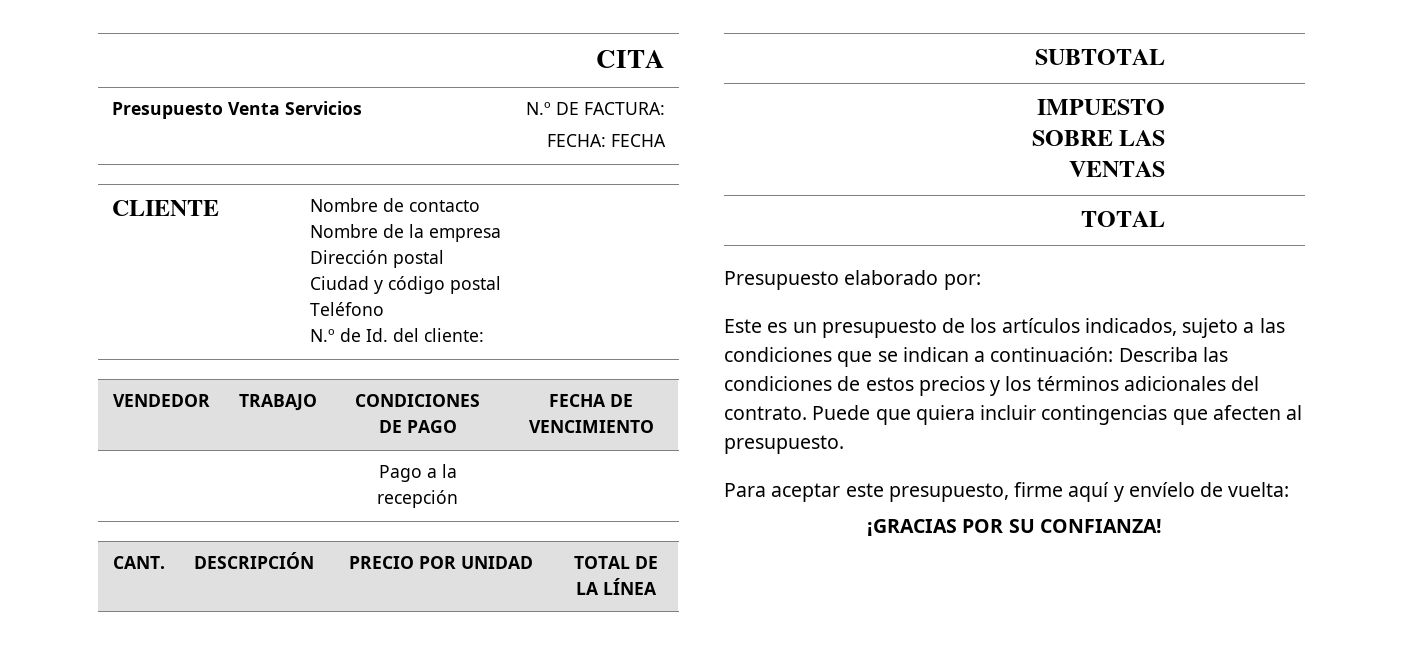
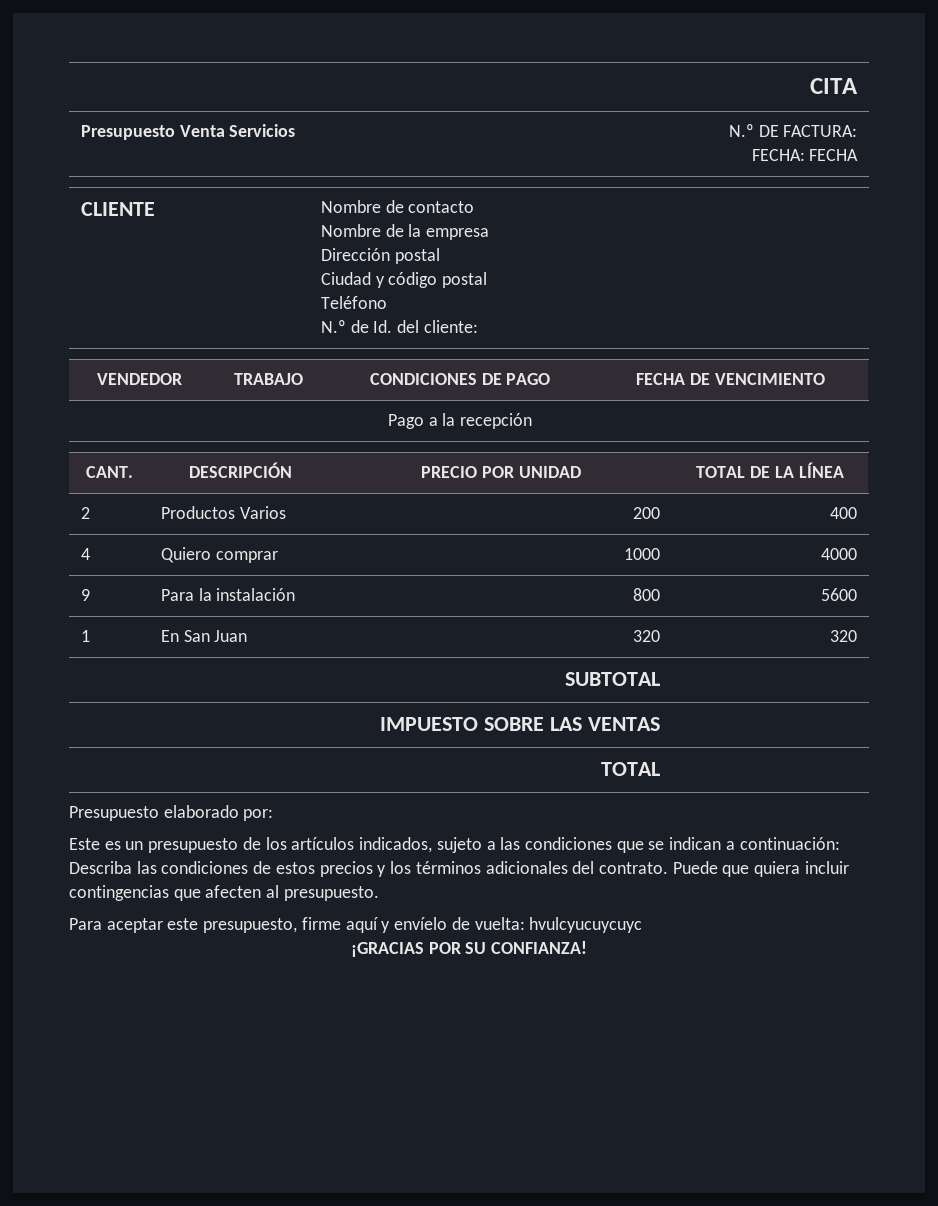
+ 2 | Productos Varios | 200 | 400
+ 4 | Quiero comprar | 1000 | 4000
+ 9 | Para la instalación | 800 | 5600
+ 1 | En San Juan | 320 | 320
- Para aceptar este presupuesto, firme aquí y envíelo de vuelta:
+ Para aceptar este presupuesto, firme aquí y envíelo de vuelta: hvulcyucuycuyc

